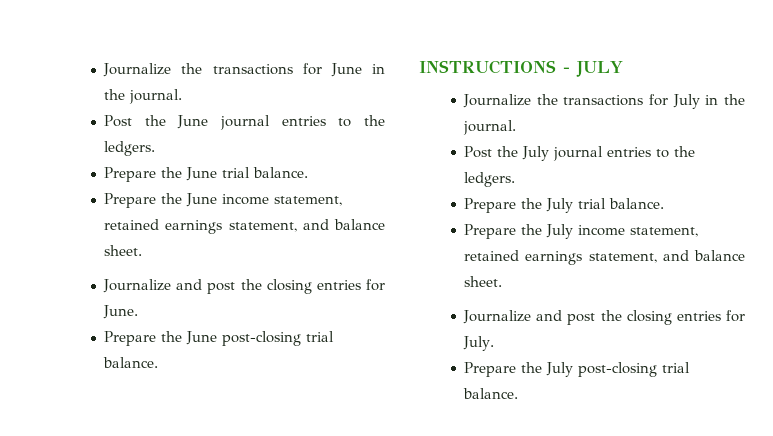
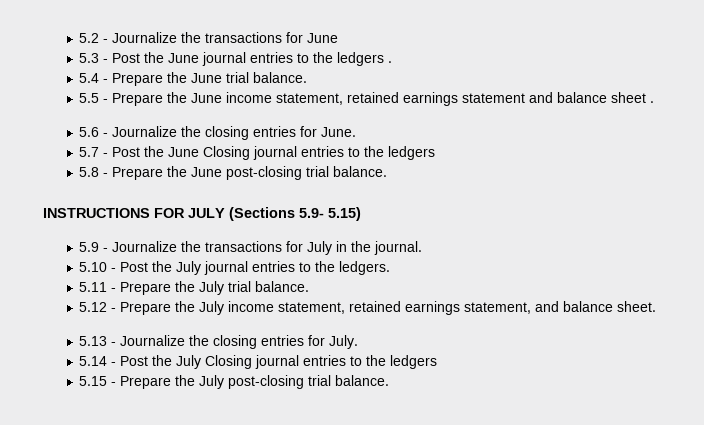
- Journalize the transactions for June in the journal.
- Post the June journal entries to the ledgers.
- Prepare the June trial balance.
+ 5.2 - Journalize the transactions for June
+ 5.3 - Post the June journal entries to the ledgers .
+ 5.4 - Prepare the June trial balance.
- Prepare the June income statement, retained earnings statement, and balance sheet.
- Journalize and post the closing entries for June.
+ 5.5 - Prepare the June income statement, retained earnings statement and balance sheet .
+ 5.6 - Journalize the closing entries for June.
- Prepare the June post-closing trial balance.
+ 5.7 - Post the June Closing journal entries to the ledgers
+ 5.8 - Prepare the June post-closing trial balance.
- INSTRUCTIONS - JULY
- Journalize the transactions for July in the journal.
+ INSTRUCTIONS FOR JULY (Sections 5.9- 5.15)
+ 5.9 - Journalize the transactions for July in the journal.
- Post the July journal entries to the ledgers.
+ 5.10 - Post the July journal entries to the ledgers.
- Prepare the July trial balance.
+ 5.11 - Prepare the July trial balance.
- Prepare the July income statement, retained earnings statement, and balance sheet.
+ 5.12 - Prepare the July income statement, retained earnings statement, and balance sheet.
- Journalize and post the closing entries for July.
+ 5.13 - Journalize the closing entries for July.
- Prepare the July post-closing trial balance.
+ 5.14 - Post the July Closing journal entries to the ledgers
+ 5.15 - Prepare the July post-closing trial balance.

